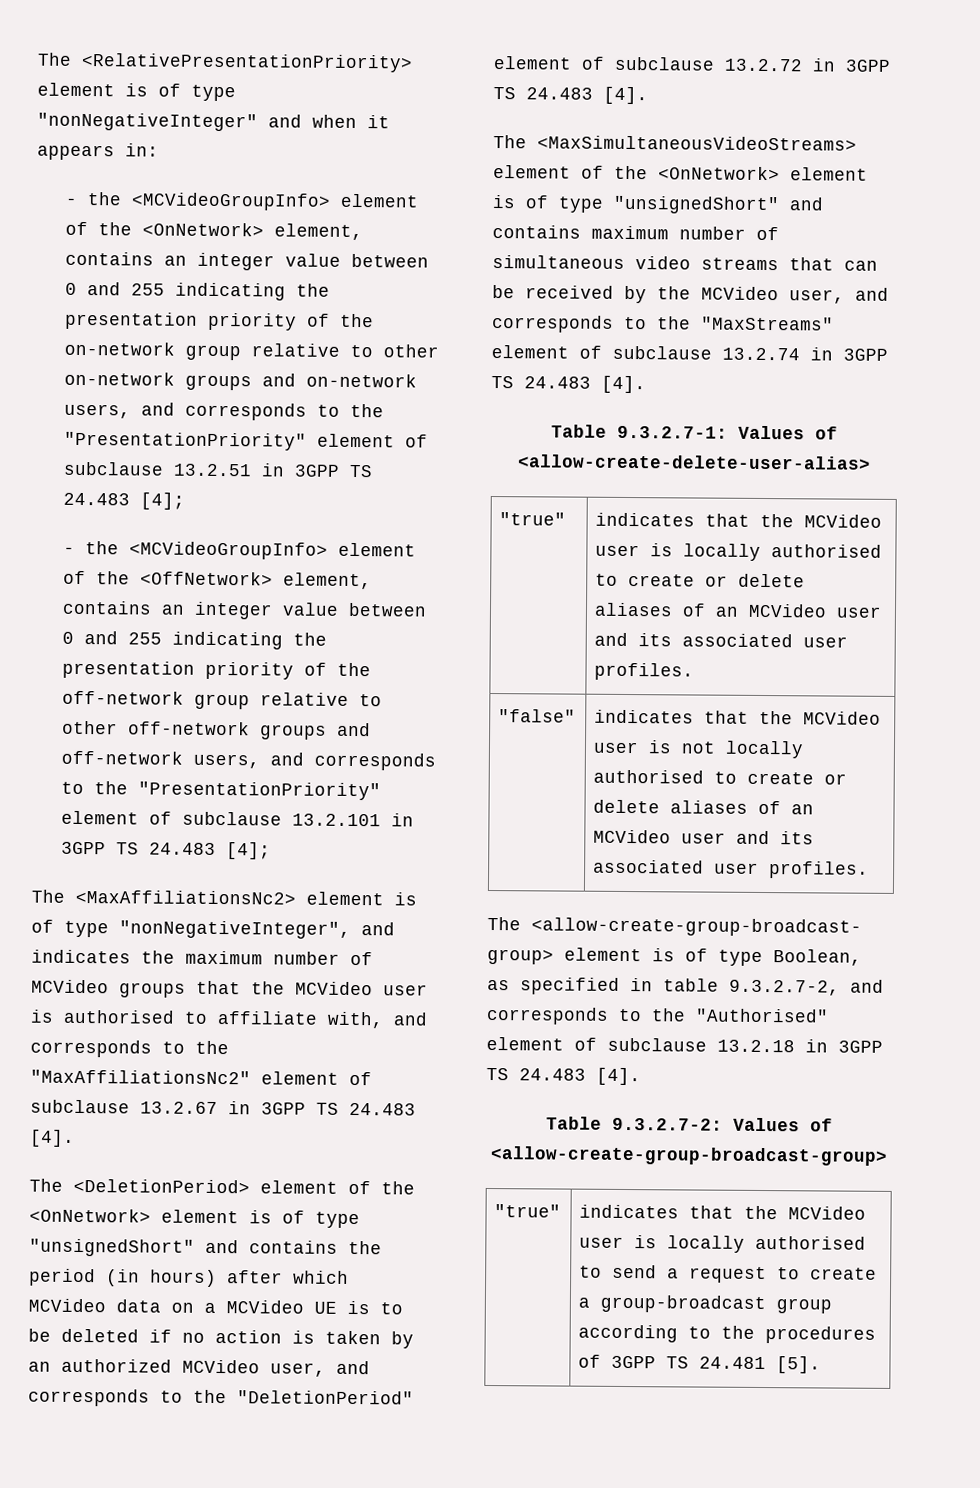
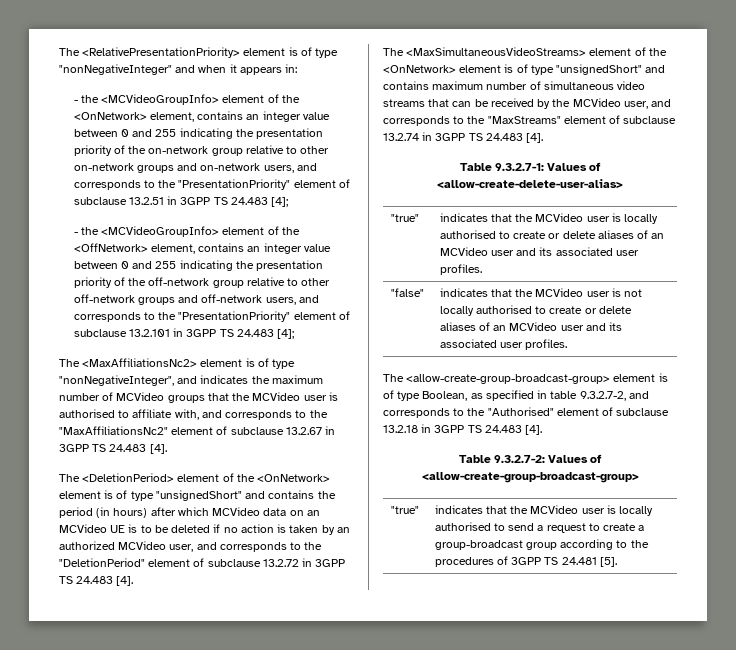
- The <DeletionPeriod> element of the <OnNetwork> element is of type "unsignedShort" and contains the period (in hours) after which MCVideo data on a MCVideo UE is to be deleted if no action is taken by an authorized MCVideo user, and corresponds to the "DeletionPeriod" element of subclause 13.2.72 in 3GPP TS 24.483 [4].
+ The <DeletionPeriod> element of the <OnNetwork> element is of type "unsignedShort" and contains the period (in hours) after which MCVideo data on an MCVideo UE is to be deleted if no action is taken by an authorized MCVideo user, and corresponds to the "DeletionPeriod" element of subclause 13.2.72 in 3GPP TS 24.483 [4].
- The <allow-create-group-broadcast- group> element is of type Boolean, as specified in table 9.3.2.7-2, and corresponds to the "Authorised" element of subclause 13.2.18 in 3GPP TS 24.483 [4].
+ The <allow-create-group-broadcast-group> element is of type Boolean, as specified in table 9.3.2.7-2, and corresponds to the "Authorised" element of subclause 13.2.18 in 3GPP TS 24.483 [4].

